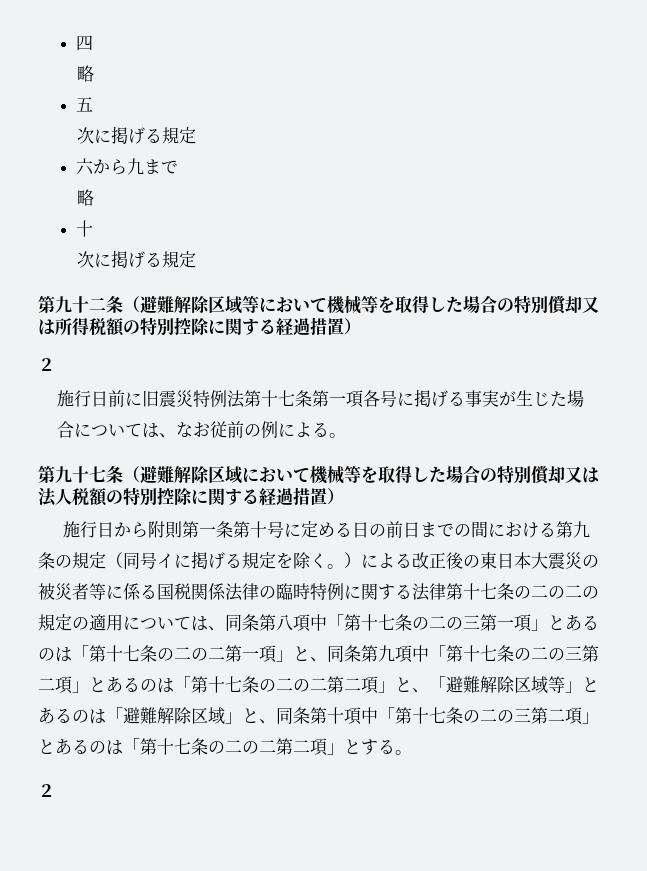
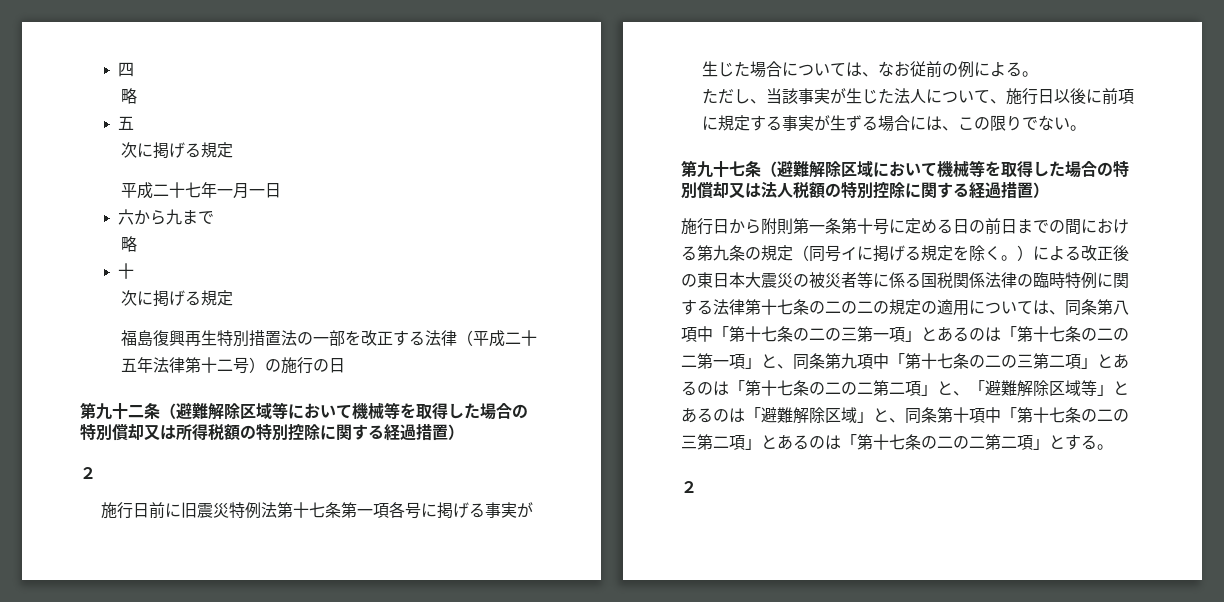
+ 平成二十七年一月一日
+ 福島復興再生特別措置法の一部を改正する法律（平成二十五年法律第十二号）の施行の日
+ ただし、当該事実が生じた法人について、施行日以後に前項に規定する事実が生ずる場合には、この限りでない。

